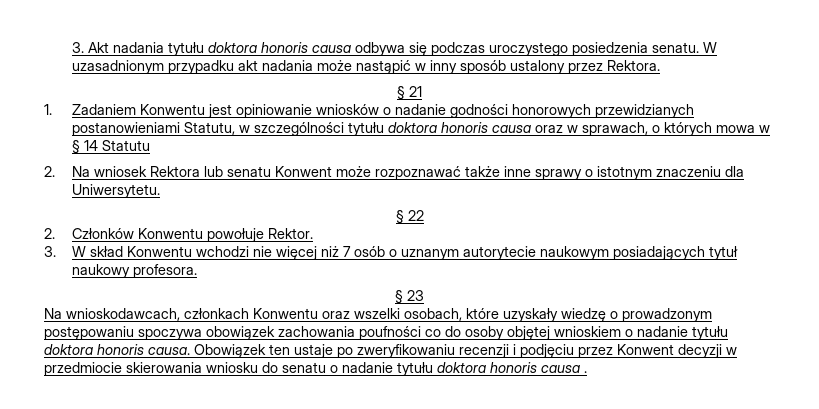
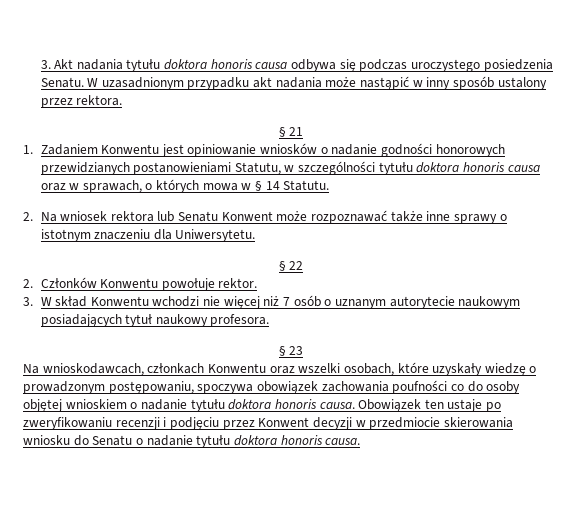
- 3. Akt nadania tytułu doktora honoris causa odbywa się podczas uroczystego posiedzenia senatu.
+ 3. Akt nadania tytułu doktora honoris causa odbywa się podczas uroczystego posiedzenia Senatu.
- W uzasadnionym przypadku akt nadania może nastąpić w inny sposób ustalony przez Rektora.
+ W uzasadnionym przypadku akt nadania może nastąpić w inny sposób ustalony przez rektora.
- 1. Zadaniem Konwentu jest opiniowanie wniosków o nadanie godności honorowych przewidzianych postanowieniami Statutu, w szczególności tytułu doktora honoris causa oraz w sprawach, o których mowa w § 14 Statutu
+ 1. Zadaniem Konwentu jest opiniowanie wniosków o nadanie godności honorowych przewidzianych postanowieniami Statutu, w szczególności tytułu doktora honoris causa oraz w sprawach, o których mowa w § 14 Statutu.
- 2. Na wniosek Rektora lub senatu Konwent może rozpoznawać także inne sprawy o istotnym znaczeniu dla Uniwersytetu.
+ 2. Na wniosek rektora lub Senatu Konwent może rozpoznawać także inne sprawy o istotnym znaczeniu dla Uniwersytetu.
- 2. Członków Konwentu powołuje Rektor.
+ 2. Członków Konwentu powołuje rektor.
- Na wnioskodawcach, członkach Konwentu oraz wszelki osobach, które uzyskały wiedzę o prowadzonym postępowaniu spoczywa obowiązek zachowania poufności co do osoby objętej wnioskiem o nadanie tytułu doktora honoris causa.
+ Na wnioskodawcach, członkach Konwentu oraz wszelki osobach, które uzyskały wiedzę o prowadzonym postępowaniu, spoczywa obowiązek zachowania poufności co do osoby objętej wnioskiem o nadanie tytułu doktora honoris causa.
- Obowiązek ten ustaje po zweryfikowaniu recenzji i podjęciu przez Konwent decyzji w przedmiocie skierowania wniosku do senatu o nadanie tytułu doktora honoris causa .
+ Obowiązek ten ustaje po zweryfikowaniu recenzji i podjęciu przez Konwent decyzji w przedmiocie skierowania wniosku do Senatu o nadanie tytułu doktora honoris causa.

